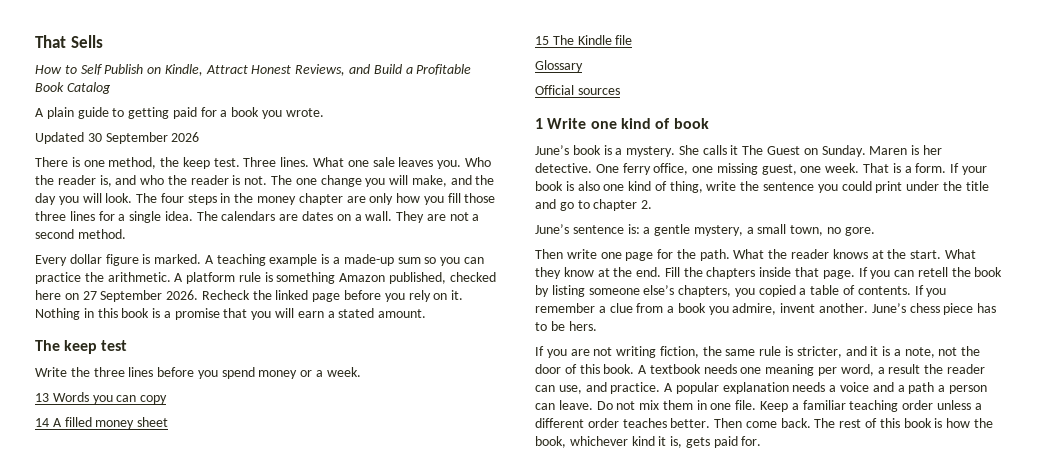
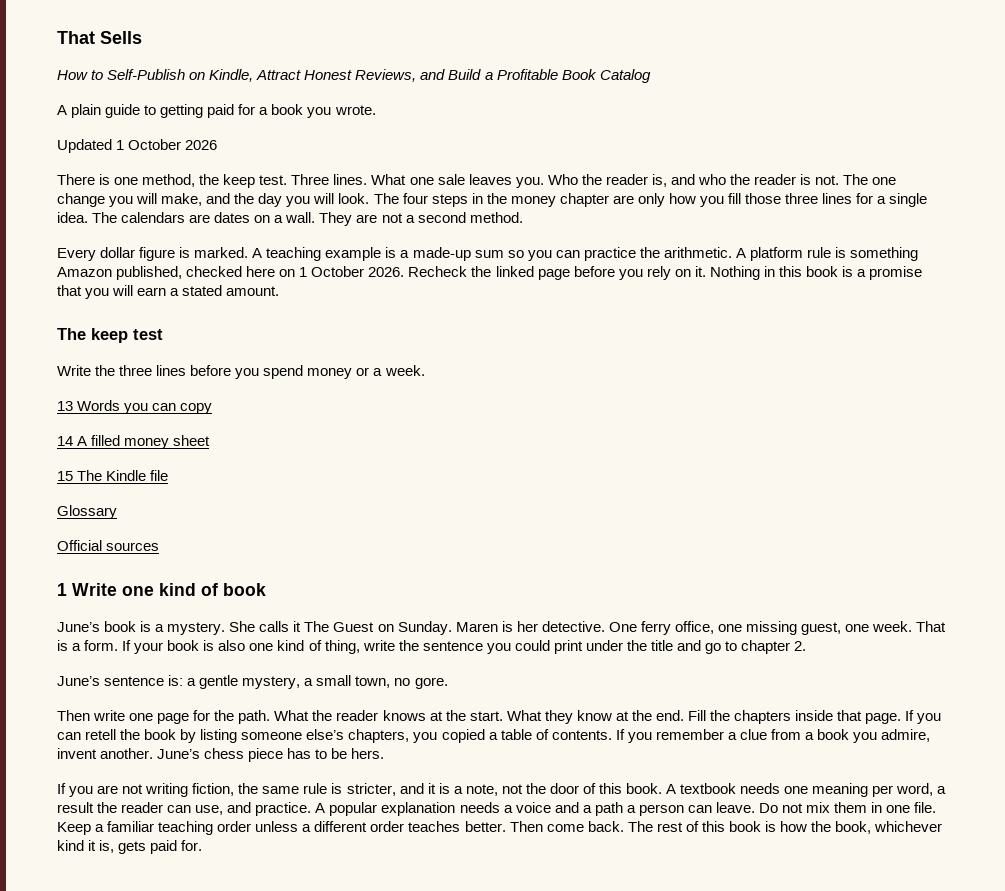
- How to Self Publish on Kindle, Attract Honest Reviews, and Build a Profitable Book Catalog
+ How to Self-Publish on Kindle, Attract Honest Reviews, and Build a Profitable Book Catalog
- Updated 30 September 2026
+ Updated 1 October 2026
- A platform rule is something Amazon published, checked here on 27 September 2026.
+ A platform rule is something Amazon published, checked here on 1 October 2026.

